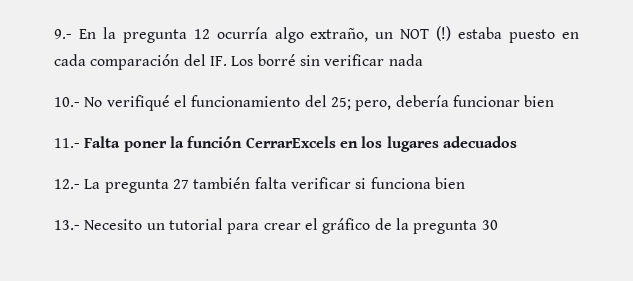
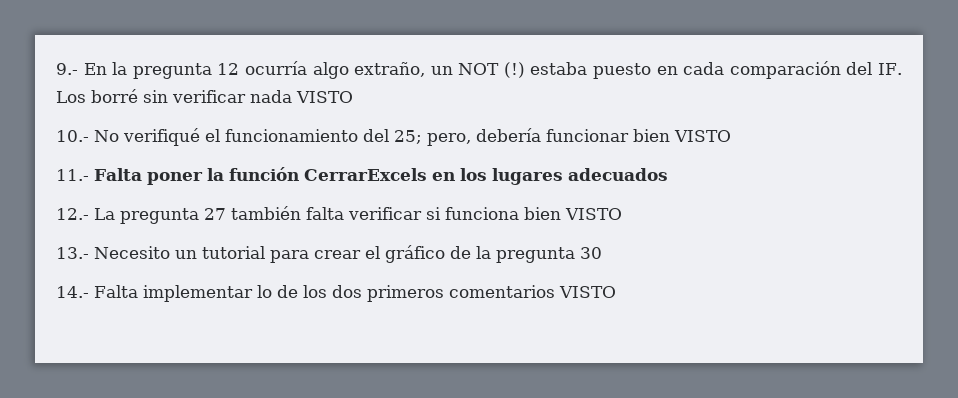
- 9.- En la pregunta 12 ocurría algo extraño, un NOT (!) estaba puesto en cada comparación del IF. Los borré sin verificar nada
+ 9.- En la pregunta 12 ocurría algo extraño, un NOT (!) estaba puesto en cada comparación del IF. Los borré sin verificar nada VISTO
- 10.- No verifiqué el funcionamiento del 25; pero, debería funcionar bien
+ 10.- No verifiqué el funcionamiento del 25; pero, debería funcionar bien VISTO
- 12.- La pregunta 27 también falta verificar si funciona bien
+ 12.- La pregunta 27 también falta verificar si funciona bien VISTO
+ 14.- Falta implementar lo de los dos primeros comentarios VISTO

